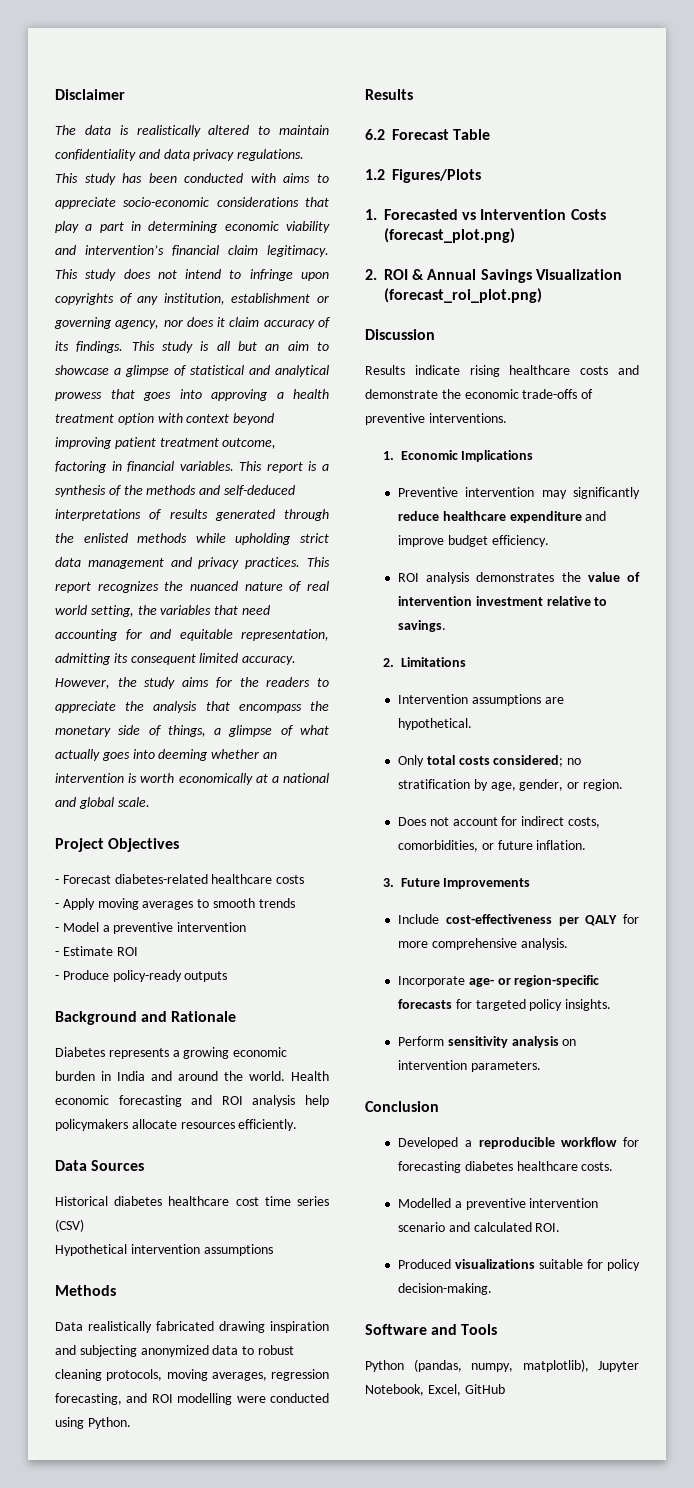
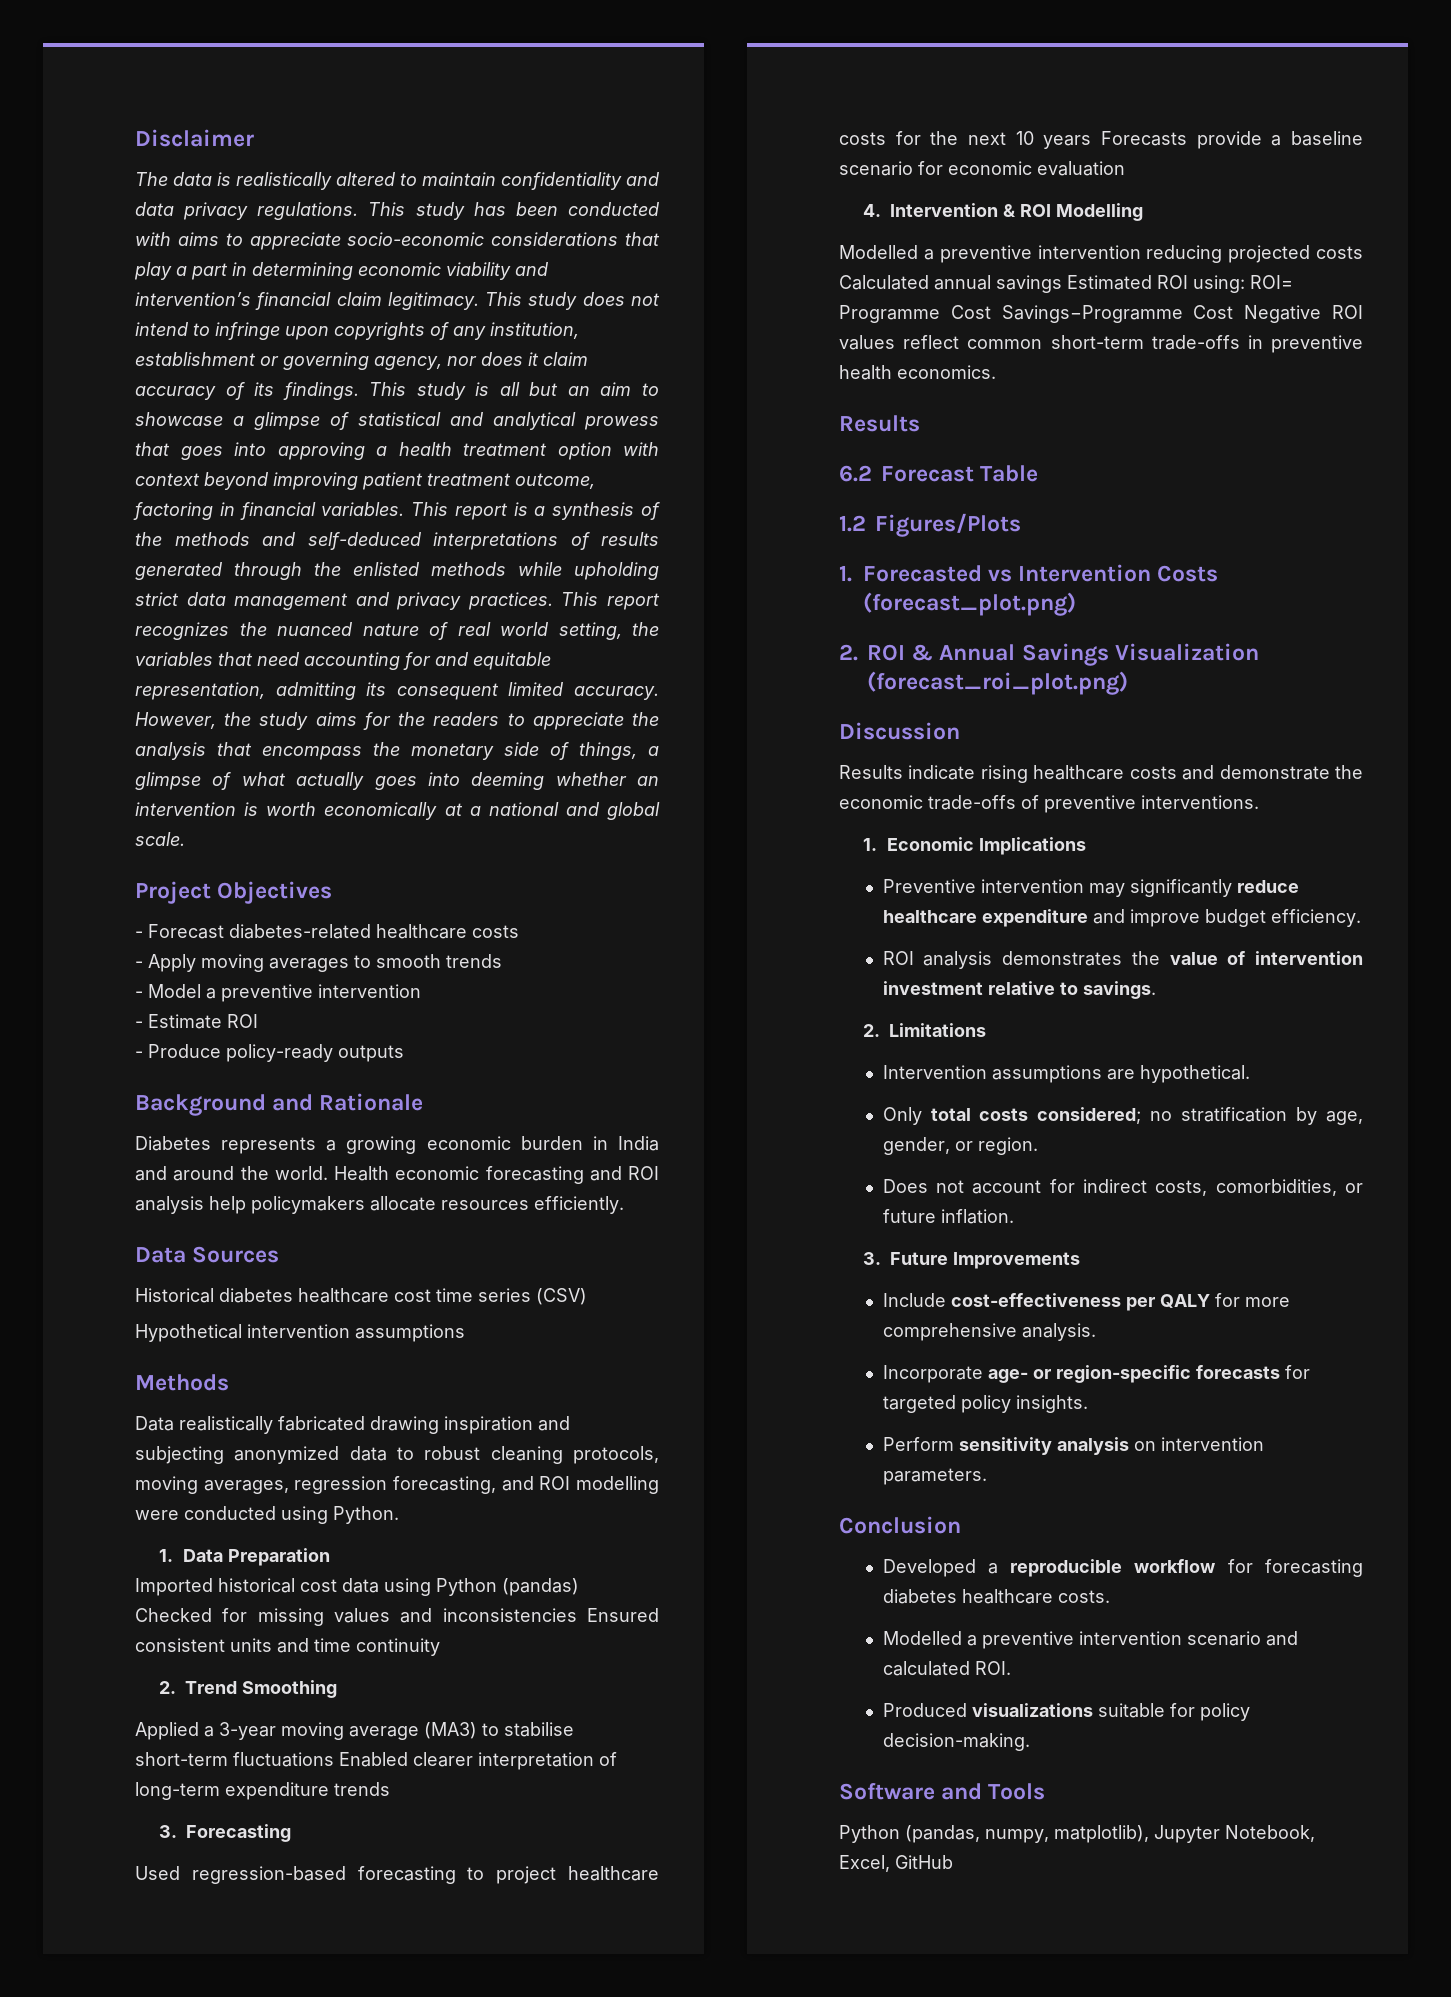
+ 1. Data Preparation
+ Imported historical cost data using Python (pandas) Checked for missing values and inconsistencies Ensured consistent units and time continuity
+ 2. Trend Smoothing
+ Applied a 3-year moving average (MA3) to stabilise short-term fluctuations Enabled clearer interpretation of long-term expenditure trends
+ 3. Forecasting
+ Used regression-based forecasting to project healthcare costs for the next 10 years Forecasts provide a baseline scenario for economic evaluation
+ 4. Intervention & ROI Modelling
+ Modelled a preventive intervention reducing projected costs Calculated annual savings Estimated ROI using: ROI= Programme Cost Savings−Programme Cost Negative ROI values reflect common short-term trade-offs in preventive health economics.

